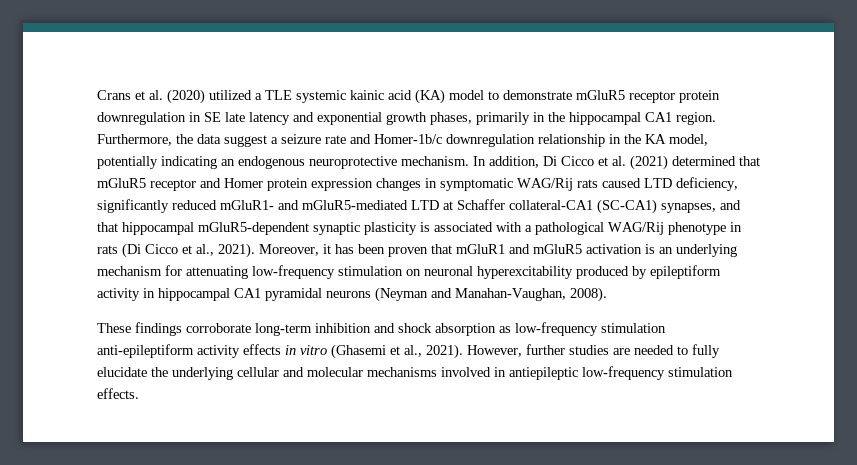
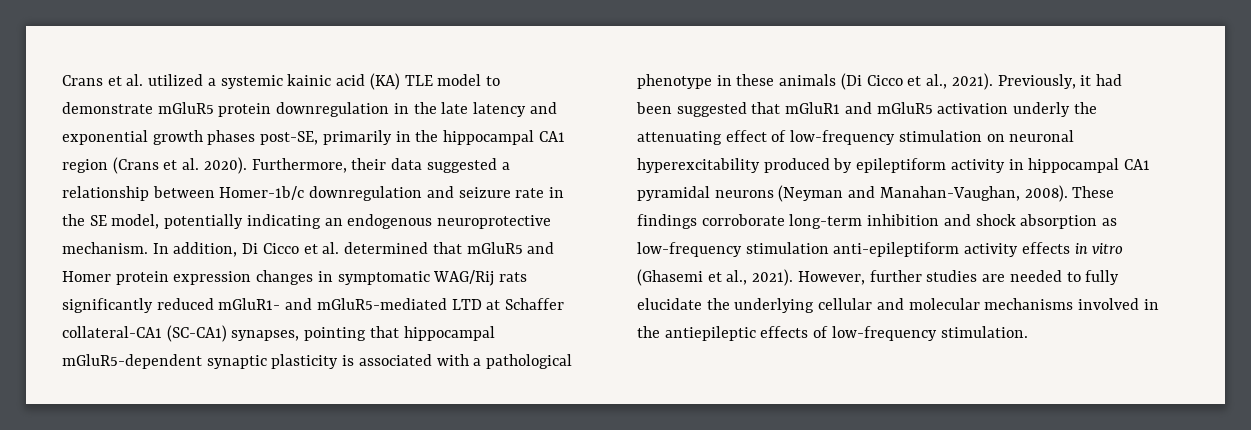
- Crans et al. (2020) utilized a TLE systemic kainic acid (KA) model to demonstrate mGluR5 receptor protein downregulation in SE late latency and exponential growth phases, primarily in the hippocampal CA1 region. Furthermore, the data suggest a seizure rate and Homer-1b/c downregulation relationship in the KA model, potentially indicating an endogenous neuroprotective mechanism.
+ Crans et al. utilized a systemic kainic acid (KA) TLE model to demonstrate mGluR5 protein downregulation in the late latency and exponential growth phases post-SE, primarily in the hippocampal CA1 region (Crans et al. 2020). Furthermore, their data suggested a relationship between Homer-1b/c downregulation and seizure rate in the SE model, potentially indicating an endogenous neuroprotective mechanism.
- In addition, Di Cicco et al. (2021) determined that mGluR5 receptor and Homer protein expression changes in symptomatic WAG/Rij rats caused LTD deficiency, significantly reduced mGluR1- and mGluR5-mediated LTD at Schaffer collateral-CA1 (SC-CA1) synapses, and that hippocampal mGluR5-dependent synaptic plasticity is associated with a pathological WAG/Rij phenotype in rats (Di Cicco et al., 2021).
+ In addition, Di Cicco et al. determined that mGluR5 and Homer protein expression changes in symptomatic WAG/Rij rats significantly reduced mGluR1- and mGluR5-mediated LTD at Schaffer collateral-CA1 (SC-CA1) synapses, pointing that hippocampal mGluR5-dependent synaptic plasticity is associated with a pathological phenotype in these animals (Di Cicco et al., 2021).
- Moreover, it has been proven that mGluR1 and mGluR5 activation is an underlying mechanism for attenuating low-frequency stimulation on neuronal hyperexcitability produced by epileptiform activity in hippocampal CA1 pyramidal neurons (Neyman and Manahan-Vaughan, 2008).
- These findings corroborate long-term inhibition and shock absorption as low-frequency stimulation anti-epileptiform activity effects in vitro (Ghasemi et al., 2021).
+ Previously, it had been suggested that mGluR1 and mGluR5 activation underly the attenuating effect of low-frequency stimulation on neuronal hyperexcitability produced by epileptiform activity in hippocampal CA1 pyramidal neurons (Neyman and Manahan-Vaughan, 2008). These findings corroborate long-term inhibition and shock absorption as low-frequency stimulation anti-epileptiform activity effects in vitro (Ghasemi et al., 2021).
- However, further studies are needed to fully elucidate the underlying cellular and molecular mechanisms involved in antiepileptic low-frequency stimulation effects.
+ However, further studies are needed to fully elucidate the underlying cellular and molecular mechanisms involved in the antiepileptic effects of low-frequency stimulation.

